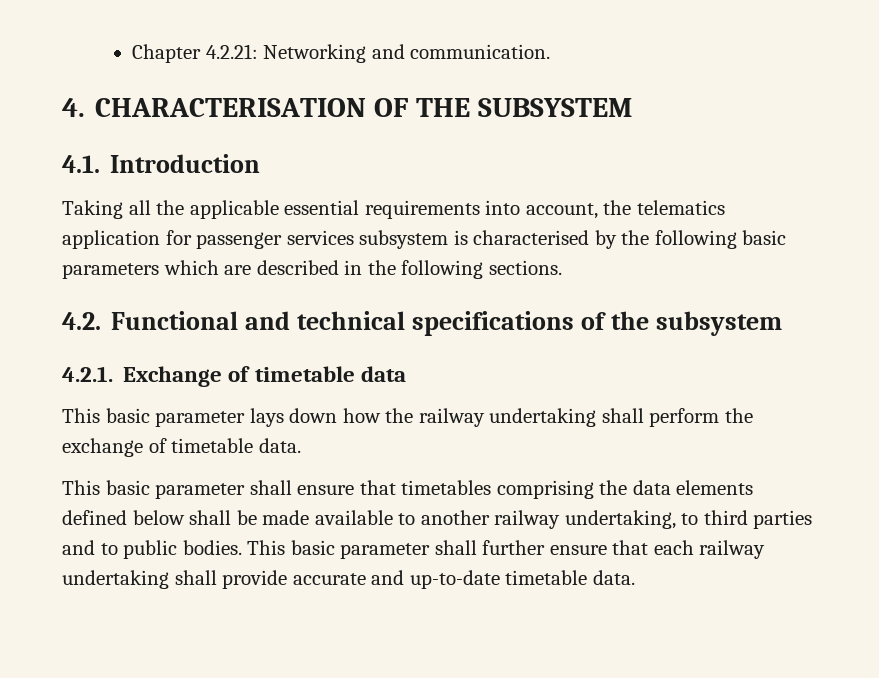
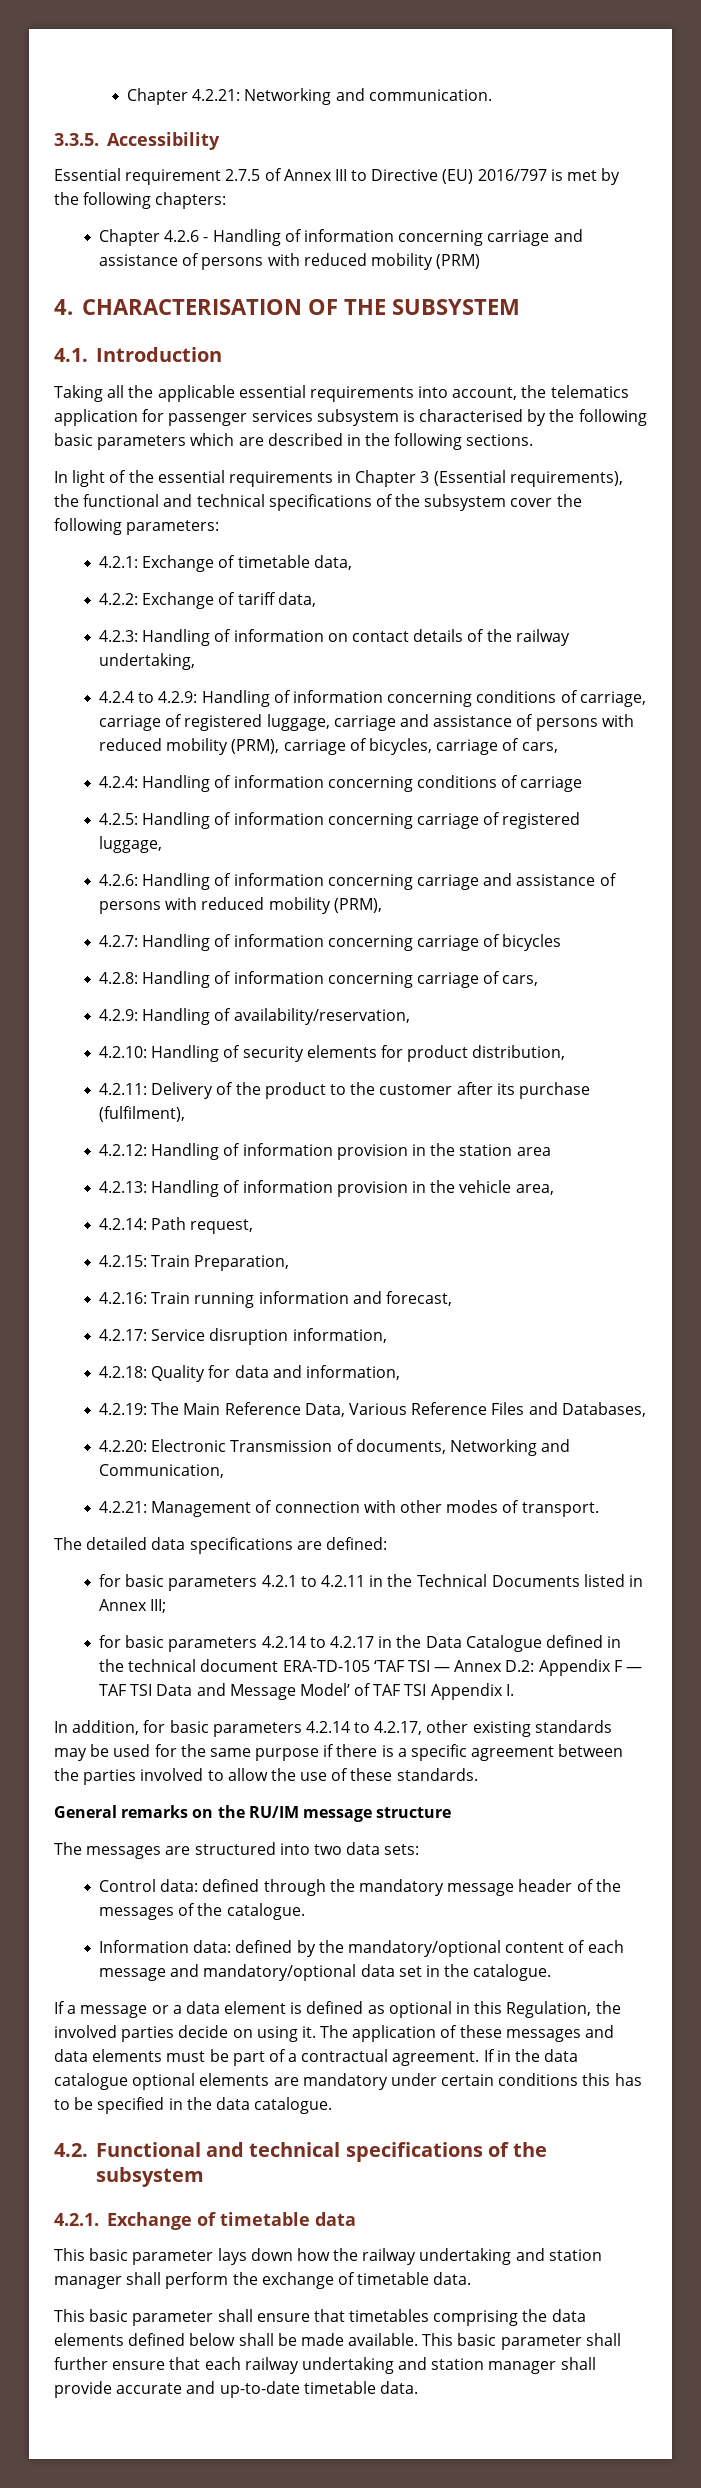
+ 3.3.5. Accessibility
+ Essential requirement 2.7.5 of Annex III to Directive (EU) 2016/797 is met by the following chapters:
+ Chapter 4.2.6 - Handling of information concerning carriage and assistance of persons with reduced mobility (PRM)
+ In light of the essential requirements in Chapter 3 (Essential requirements), the functional and technical specifications of the subsystem cover the following parameters:
+ 4.2.1: Exchange of timetable data,
+ 4.2.2: Exchange of tariff data,
+ 4.2.3: Handling of information on contact details of the railway undertaking,
+ 4.2.4 to 4.2.9: Handling of information concerning conditions of carriage, carriage of registered luggage, carriage and assistance of persons with reduced mobility (PRM), carriage of bicycles, carriage of cars,
+ 4.2.4: Handling of information concerning conditions of carriage
+ 4.2.5: Handling of information concerning carriage of registered luggage,
+ 4.2.6: Handling of information concerning carriage and assistance of persons with reduced mobility (PRM),
+ 4.2.7: Handling of information concerning carriage of bicycles
+ 4.2.8: Handling of information concerning carriage of cars,
+ 4.2.9: Handling of availability/reservation,
+ 4.2.10: Handling of security elements for product distribution,
+ 4.2.11: Delivery of the product to the customer after its purchase (fulfilment),
+ 4.2.12: Handling of information provision in the station area
+ 4.2.13: Handling of information provision in the vehicle area,
+ 4.2.14: Path request,
+ 4.2.15: Train Preparation,
+ 4.2.16: Train running information and forecast,
+ 4.2.17: Service disruption information,
+ 4.2.18: Quality for data and information,
+ 4.2.19: The Main Reference Data, Various Reference Files and Databases,
+ 4.2.20: Electronic Transmission of documents, Networking and Communication,
+ 4.2.21: Management of connection with other modes of transport.
+ The detailed data specifications are defined:
+ for basic parameters 4.2.1 to 4.2.11 in the Technical Documents listed in Annex III;
+ for basic parameters 4.2.14 to 4.2.17 in the Data Catalogue defined in the technical document ERA-TD-105 ‘TAF TSI — Annex D.2: Appendix F — TAF TSI Data and Message Model’ of TAF TSI Appendix I.
+ In addition, for basic parameters 4.2.14 to 4.2.17, other existing standards may be used for the same purpose if there is a specific agreement between the parties involved to allow the use of these standards.
+ General remarks on the RU/IM message structure
+ The messages are structured into two data sets:
+ Control data: defined through the mandatory message header of the messages of the catalogue.
+ Information data: defined by the mandatory/optional content of each message and mandatory/optional data set in the catalogue.
+ If a message or a data element is defined as optional in this Regulation, the involved parties decide on using it. The application of these messages and data elements must be part of a contractual agreement. If in the data catalogue optional elements are mandatory under certain conditions this has to be specified in the data catalogue.
- This basic parameter lays down how the railway undertaking shall perform the exchange of timetable data.
+ This basic parameter lays down how the railway undertaking and station manager shall perform the exchange of timetable data.
- This basic parameter shall ensure that timetables comprising the data elements defined below shall be made available to another railway undertaking, to third parties and to public bodies.
+ This basic parameter shall ensure that timetables comprising the data elements defined below shall be made available.
- This basic parameter shall further ensure that each railway undertaking shall provide accurate and up-to-date timetable data.
+ This basic parameter shall further ensure that each railway undertaking and station manager shall provide accurate and up-to-date timetable data.

